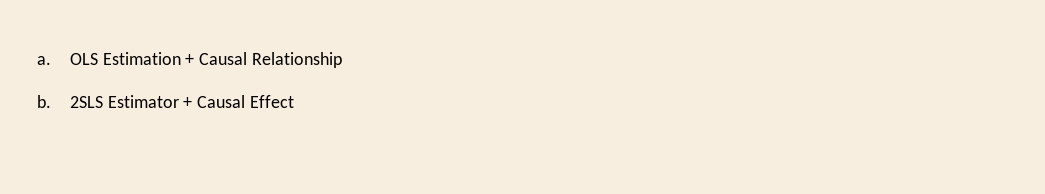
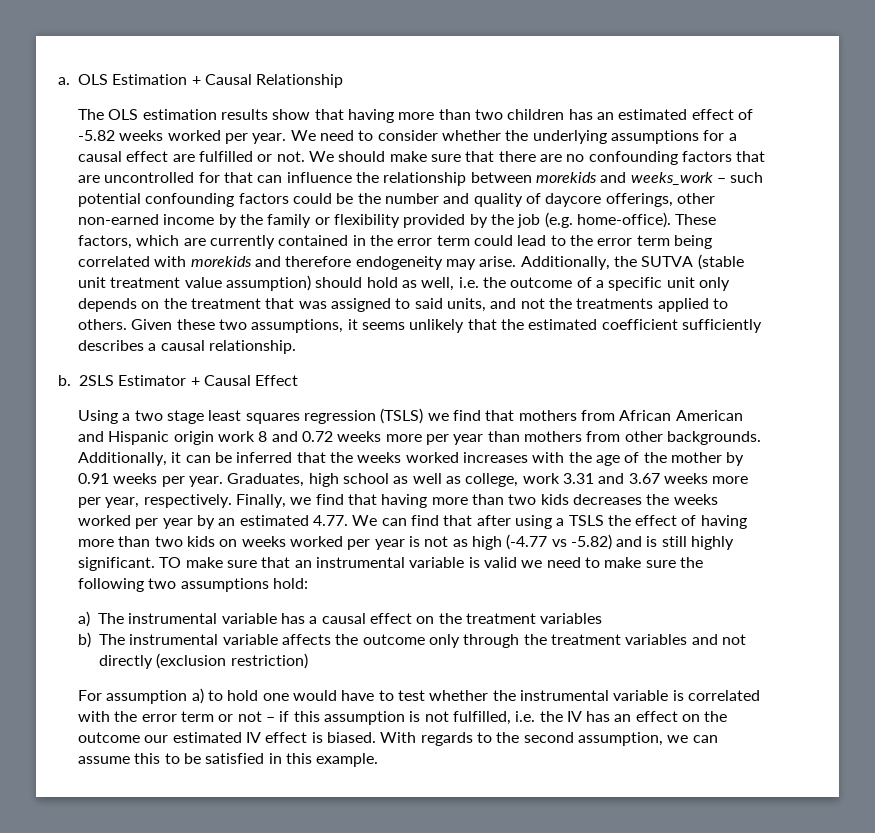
+ The OLS estimation results show that having more than two children has an estimated effect of -5.82 weeks worked per year. We need to consider whether the underlying assumptions for a causal effect are fulfilled or not. We should make sure that there are no confounding factors that are uncontrolled for that can influence the relationship between morekids and weeks_work – such potential confounding factors could be the number and quality of daycore offerings, other non-earned income by the family or flexibility provided by the job (e.g. home-office). These factors, which are currently contained in the error term could lead to the error term being correlated with morekids and therefore endogeneity may arise. Additionally, the SUTVA (stable unit treatment value assumption) should hold as well, i.e. the outcome of a specific unit only depends on the treatment that was assigned to said units, and not the treatments applied to others. Given these two assumptions, it seems unlikely that the estimated coefficient sufficiently describes a causal relationship.
+ Using a two stage least squares regression (TSLS) we find that mothers from African American and Hispanic origin work 8 and 0.72 weeks more per year than mothers from other backgrounds. Additionally, it can be inferred that the weeks worked increases with the age of the mother by 0.91 weeks per year. Graduates, high school as well as college, work 3.31 and 3.67 weeks more per year, respectively. Finally, we find that having more than two kids decreases the weeks worked per year by an estimated 4.77. We can find that after using a TSLS the effect of having more than two kids on weeks worked per year is not as high (-4.77 vs -5.82) and is still highly significant. TO make sure that an instrumental variable is valid we need to make sure the following two assumptions hold:
+ a) The instrumental variable has a causal effect on the treatment variables
+ b) The instrumental variable affects the outcome only through the treatment variables and not directly (exclusion restriction)
+ For assumption a) to hold one would have to test whether the instrumental variable is correlated with the error term or not – if this assumption is not fulfilled, i.e. the IV has an effect on the outcome our estimated IV effect is biased. With regards to the second assumption, we can assume this to be satisfied in this example.

